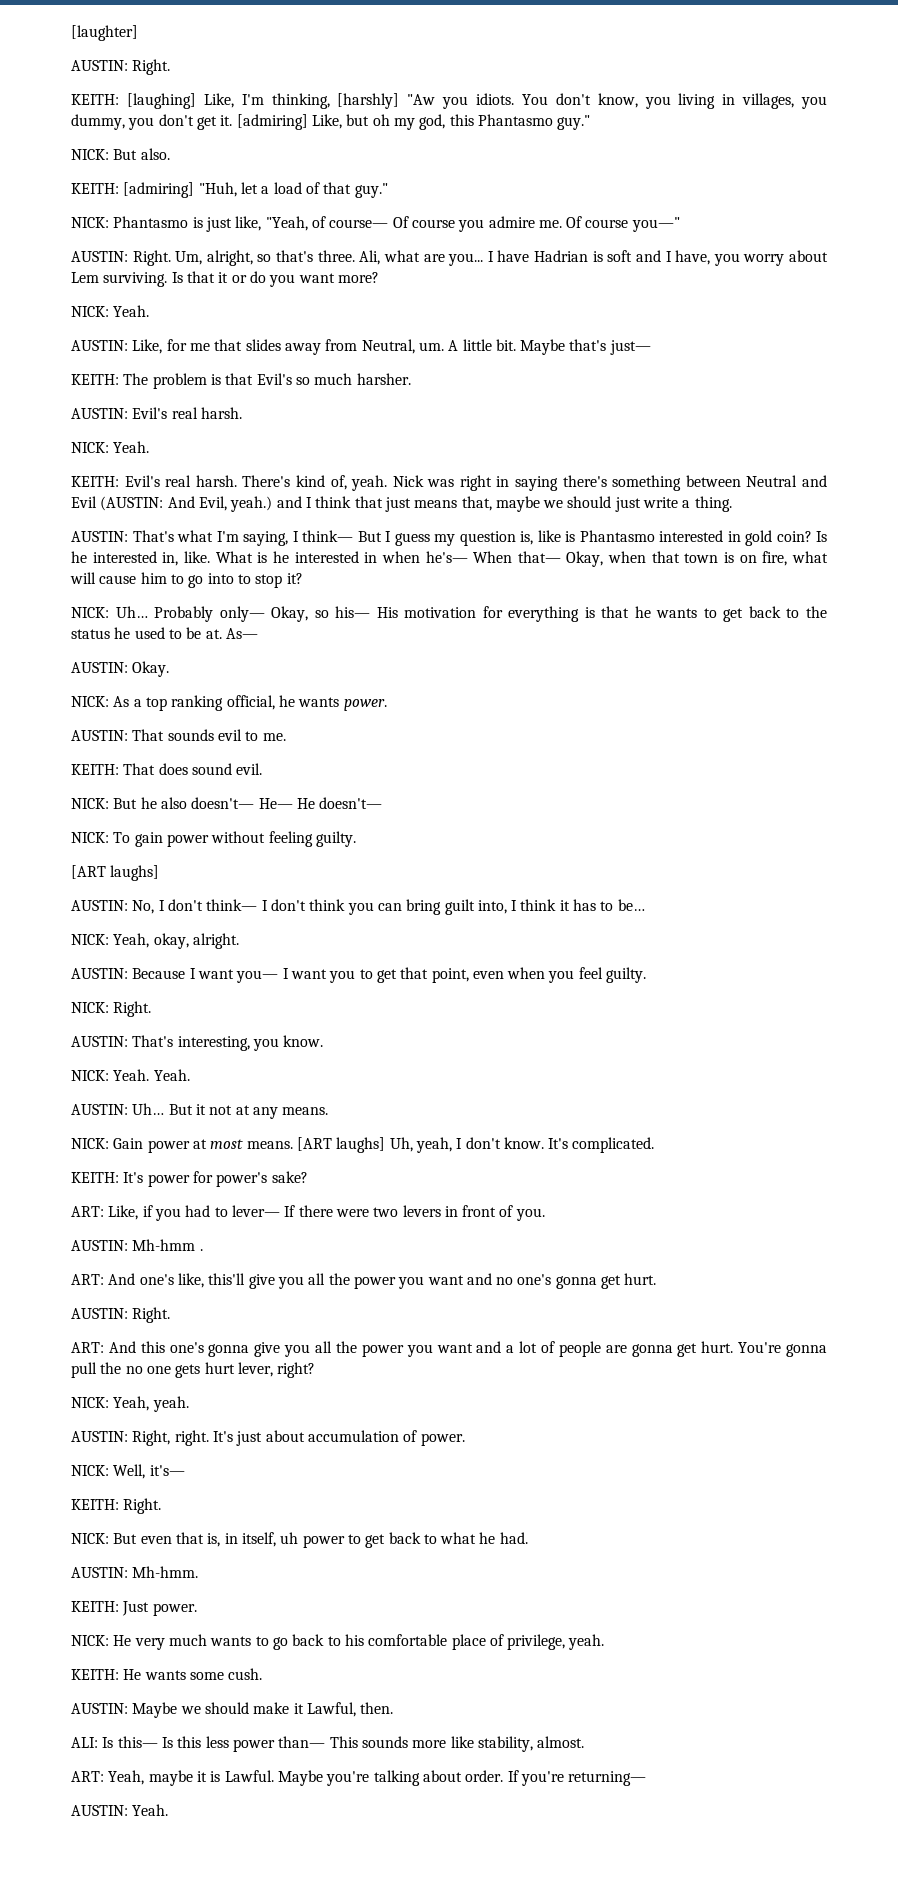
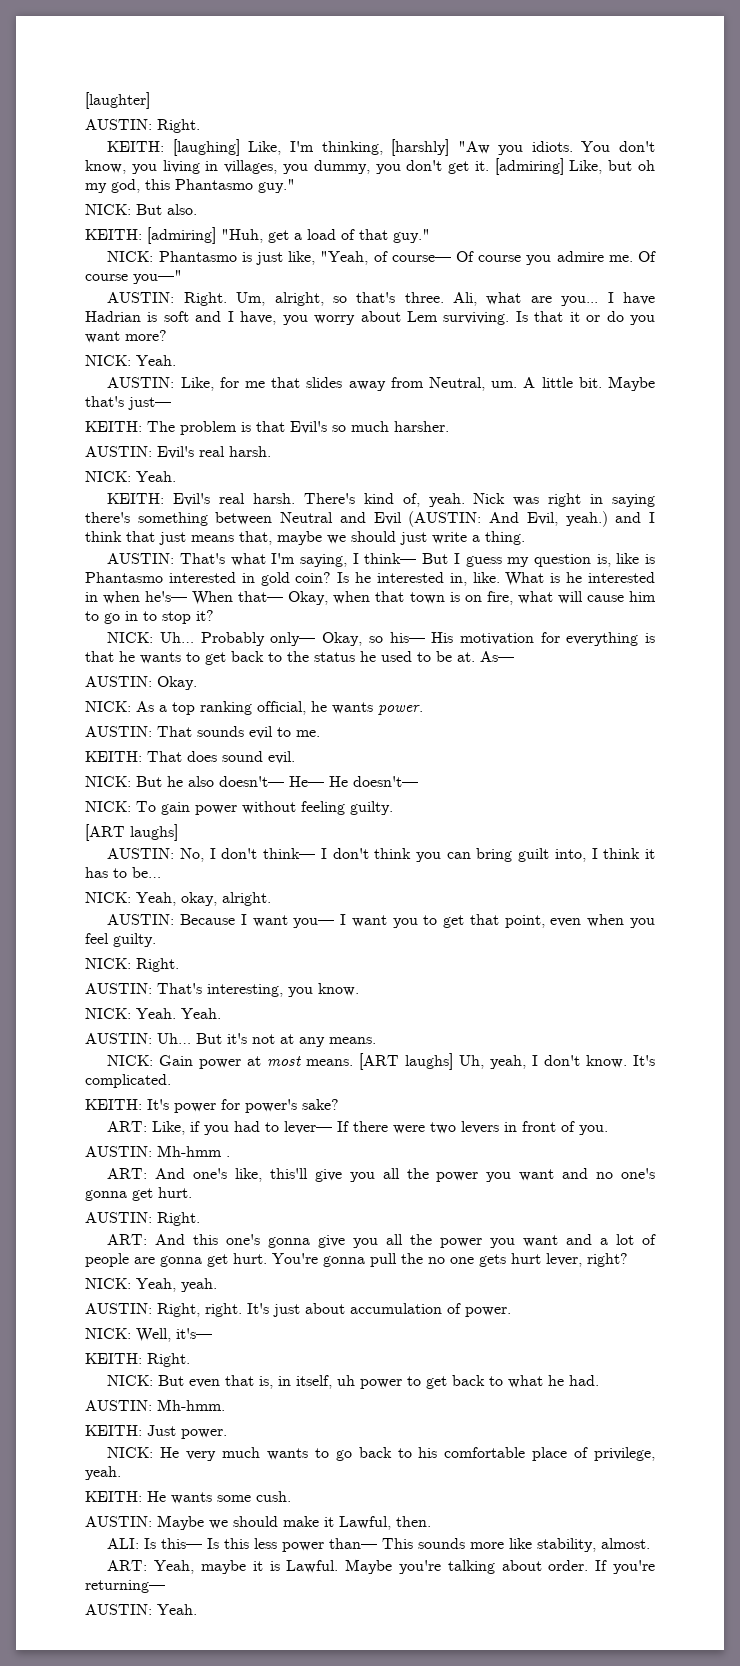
- KEITH: [admiring] "Huh, let a load of that guy."
+ KEITH: [admiring] "Huh, get a load of that guy."
- What is he interested in when he's— When that— Okay, when that town is on fire, what will cause him to go into to stop it?
+ What is he interested in when he's— When that— Okay, when that town is on fire, what will cause him to go in to stop it?
- But it not at any means.
+ But it's not at any means.

